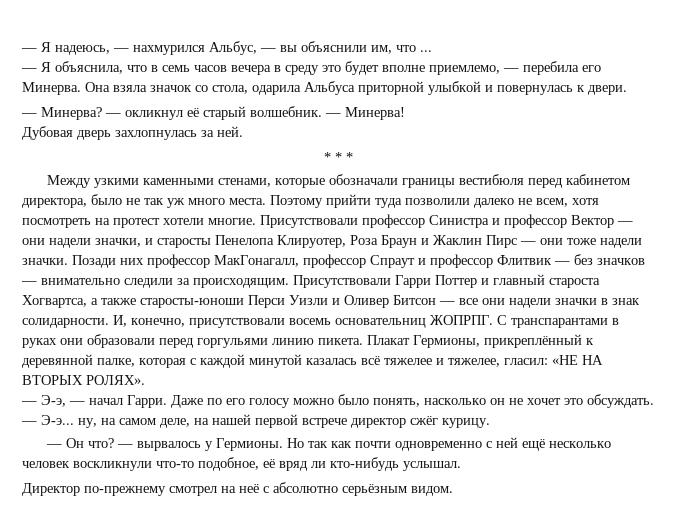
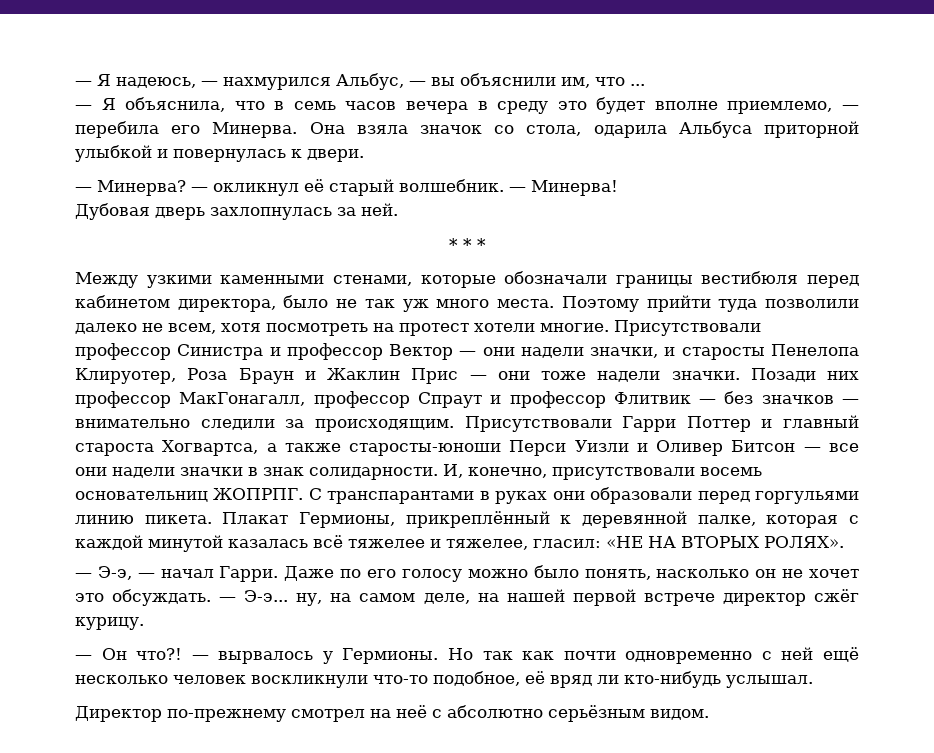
- Присутствовали профессор Синистра и профессор Вектор — они надели значки, и старосты Пенелопа Клируотер, Роза Браун и Жаклин Пирс — они тоже надели значки.
+ Присутствовали профессор Синистра и профессор Вектор — они надели значки, и старосты Пенелопа Клируотер, Роза Браун и Жаклин Прис — они тоже надели значки.
- — Он что?
+ — Он что?!

